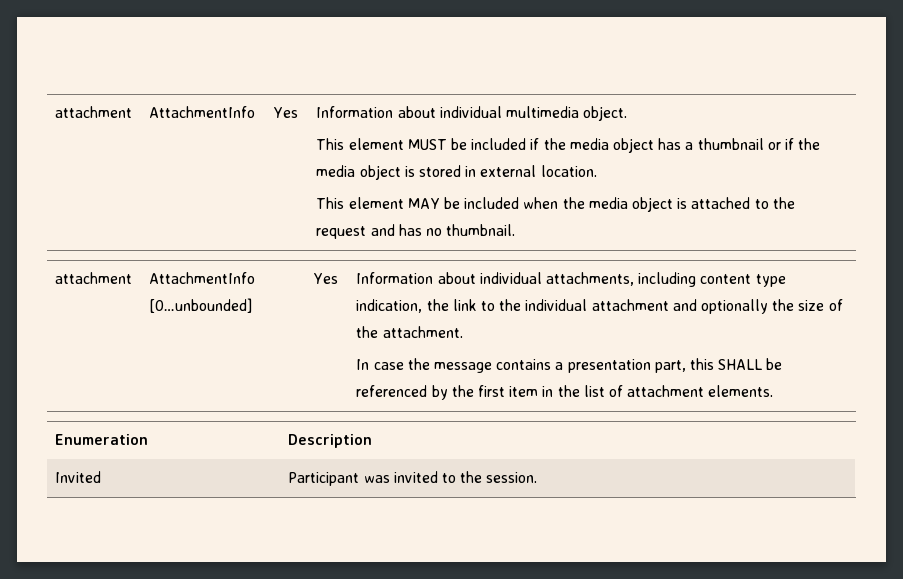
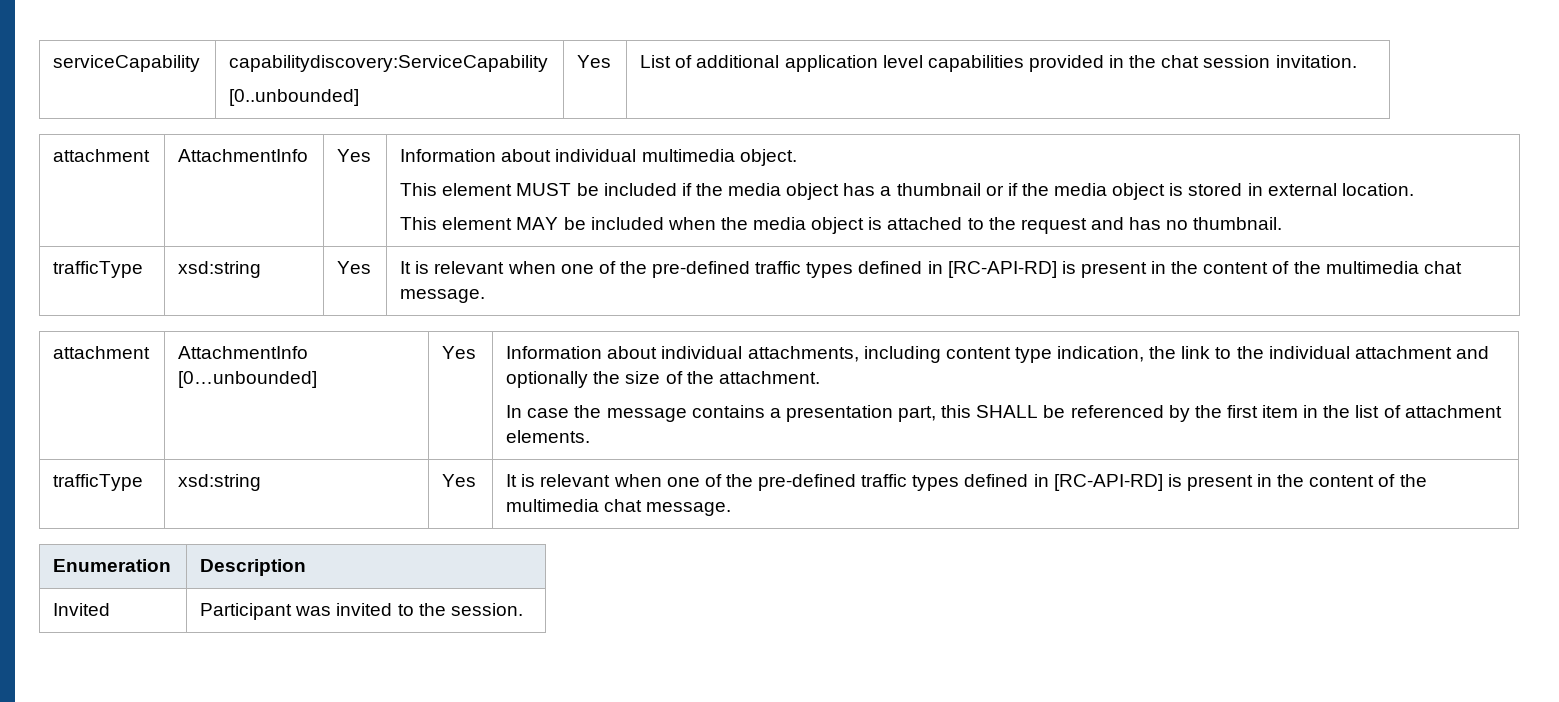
+ serviceCapability | capabilitydiscovery:ServiceCapability
+ [0..unbounded] | Yes | List of additional application level capabilities provided in the chat session invitation.
  This element MAY be included when the media object is attached to the request and has no thumbnail.
+ trafficType | xsd:string | Yes | It is relevant when one of the pre-defined traffic types defined in [RC-API-RD] is present in the content of the multimedia chat message.
  In case the message contains a presentation part, this SHALL be referenced by the first item in the list of attachment elements.
+ trafficType | xsd:string | Yes | It is relevant when one of the pre-defined traffic types defined in [RC-API-RD] is present in the content of the multimedia chat message.

